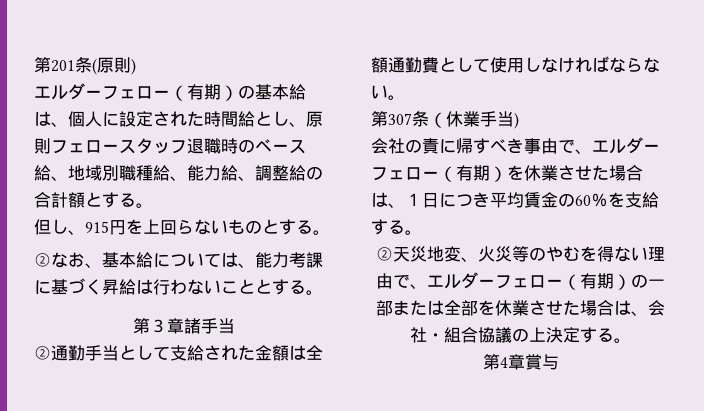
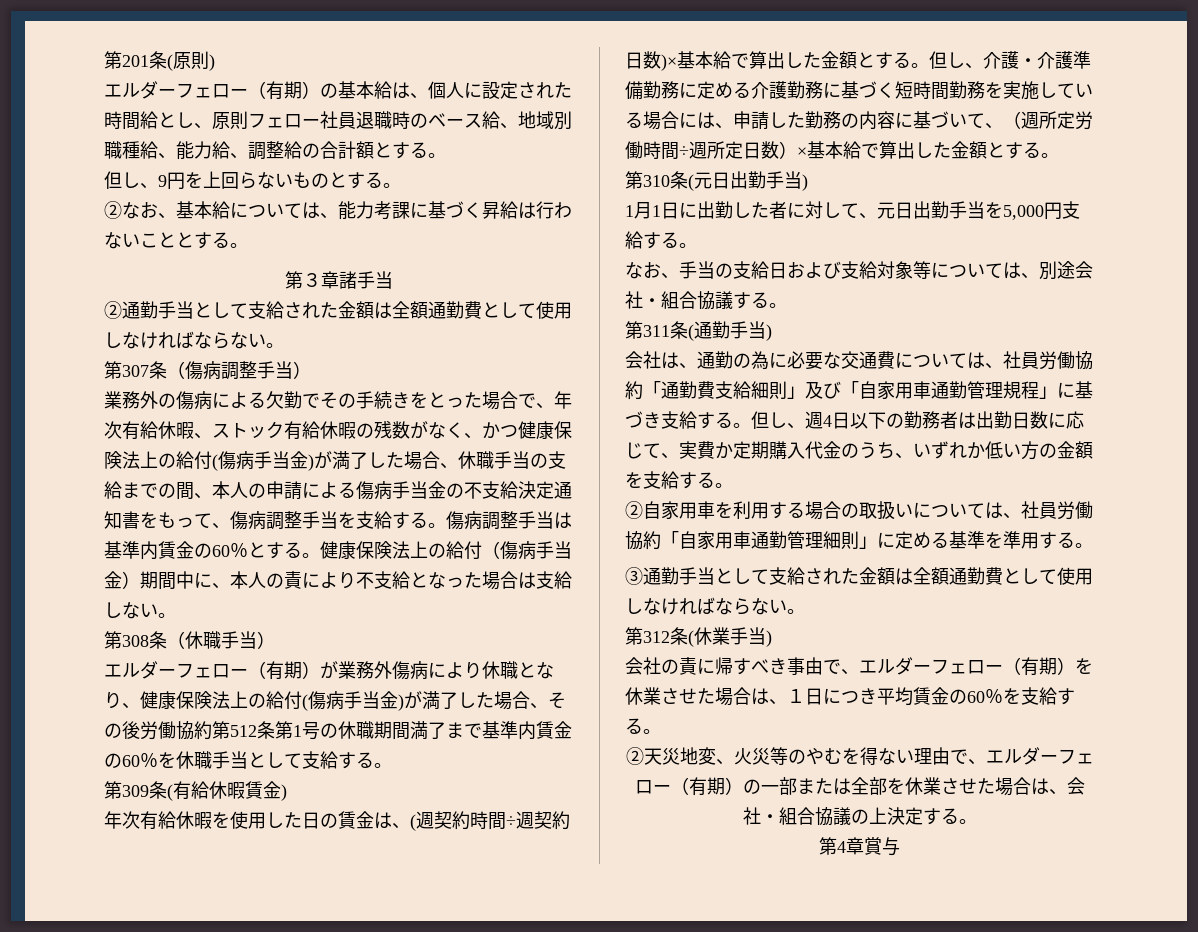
- エルダーフェロー（有期）の基本給は、個人に設定された時間給とし、原則フェロースタッフ退職時のベース給、地域別職種給、能力給、調整給の合計額とする。
+ エルダーフェロー（有期）の基本給は、個人に設定された時間給とし、原則フェロー社員退職時のベース給、地域別職種給、能力給、調整給の合計額とする。
- 但し、915円を上回らないものとする。
+ 但し、9円を上回らないものとする。
- 第307条（休業手当)
+ 第307条（傷病調整手当）
+ 業務外の傷病による欠勤でその手続きをとった場合で、年次有給休暇、ストック有給休暇の残数がなく、かつ健康保険法上の給付(傷病手当金)が満了した場合、休職手当の支給までの間、本人の申請による傷病手当金の不支給決定通知書をもって、傷病調整手当を支給する。傷病調整手当は基準内賃金の60％とする。健康保険法上の給付（傷病手当金）期間中に、本人の責により不支給となった場合は支給しない。
+ 第308条（休職手当）
+ エルダーフェロー（有期）が業務外傷病により休職となり、健康保険法上の給付(傷病手当金)が満了した場合、その後労働協約第512条第1号の休職期間満了まで基準内賃金の60％を休職手当として支給する。
+ 第309条(有給休暇賃金)
+ 年次有給休暇を使用した日の賃金は、(週契約時間÷週契約日数)×基本給で算出した金額とする。但し、介護・介護準備勤務に定める介護勤務に基づく短時間勤務を実施している場合には、申請した勤務の内容に基づいて、（週所定労働時間÷週所定日数）×基本給で算出した金額とする。
+ 第310条(元日出勤手当)
+ 1月1日に出勤した者に対して、元日出勤手当を5,000円支給する。
+ なお、手当の支給日および支給対象等については、別途会社・組合協議する。
+ 第311条(通勤手当)
+ 会社は、通勤の為に必要な交通費については、社員労働協約「通勤費支給細則」及び「自家用車通勤管理規程」に基づき支給する。但し、週4日以下の勤務者は出勤日数に応じて、実費か定期購入代金のうち、いずれか低い方の金額を支給する。
+ ②自家用車を利用する場合の取扱いについては、社員労働協約「自家用車通勤管理細則」に定める基準を準用する。
+ ③通勤手当として支給された金額は全額通勤費として使用しなければならない。
+ 第312条(休業手当)

